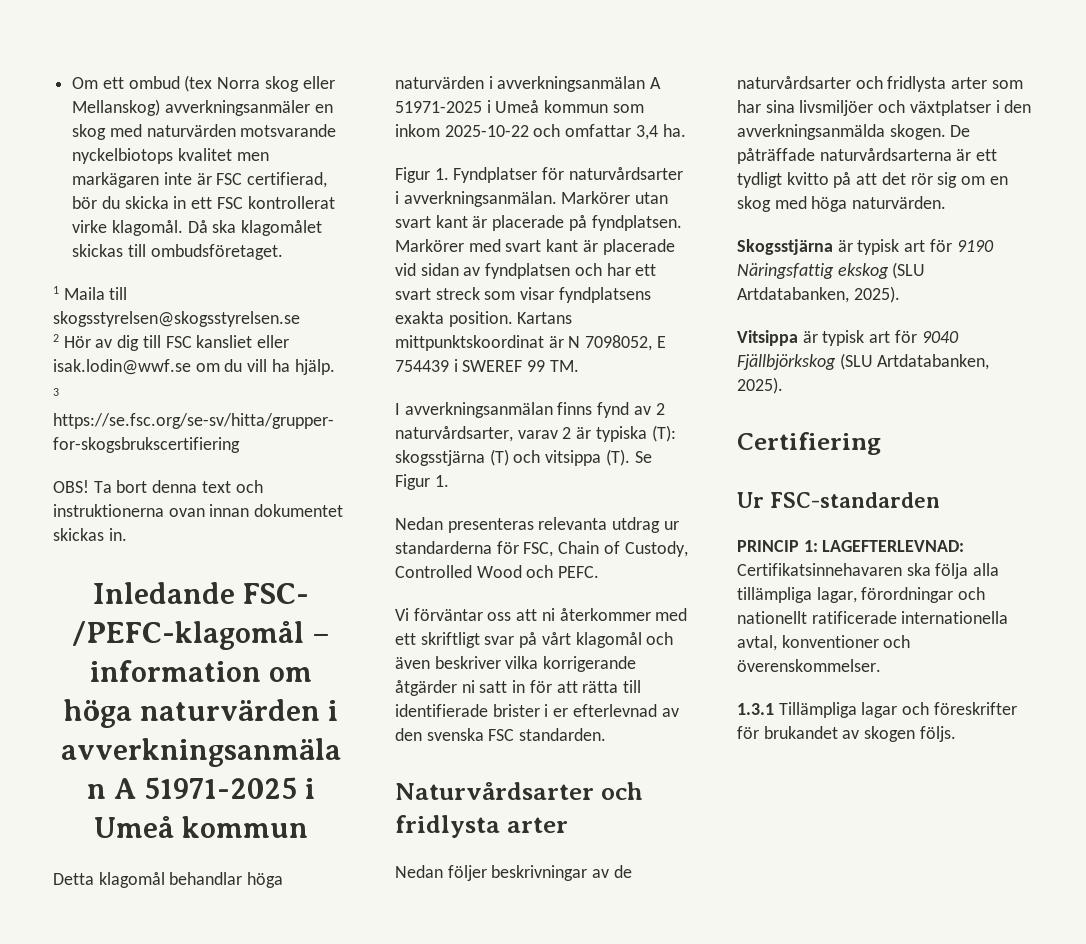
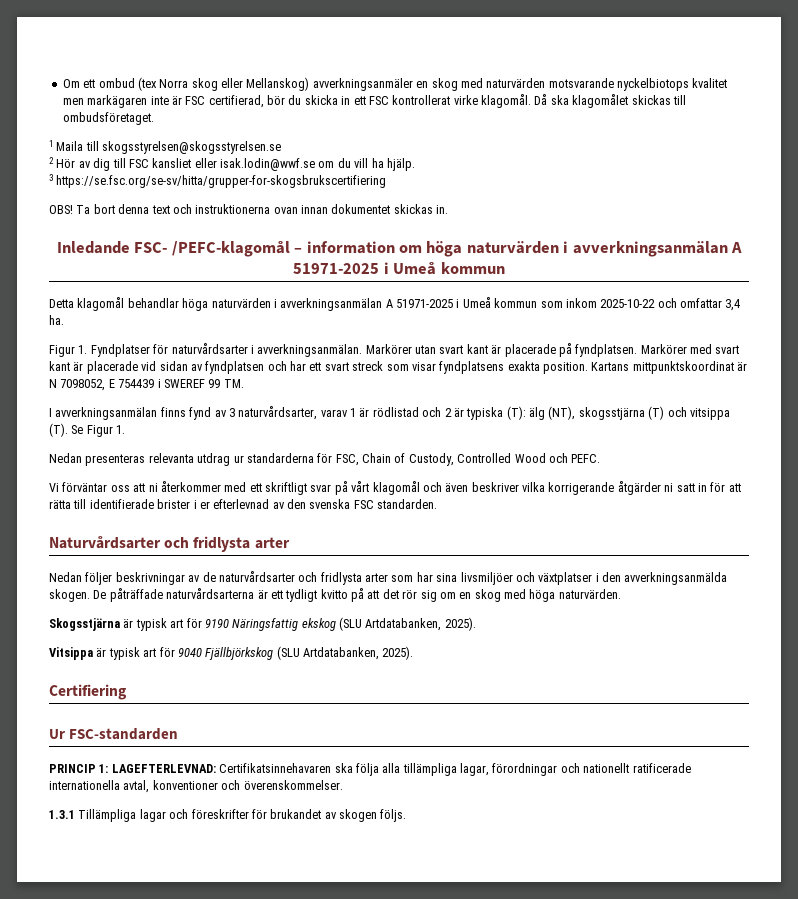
- I avverkningsanmälan finns fynd av 2 naturvårdsarter, varav 2 är typiska (T): skogsstjärna (T) och vitsippa (T). Se Figur 1.
+ I avverkningsanmälan finns fynd av 3 naturvårdsarter, varav 1 är rödlistad och 2 är typiska (T): älg (NT), skogsstjärna (T) och vitsippa (T). Se Figur 1.

